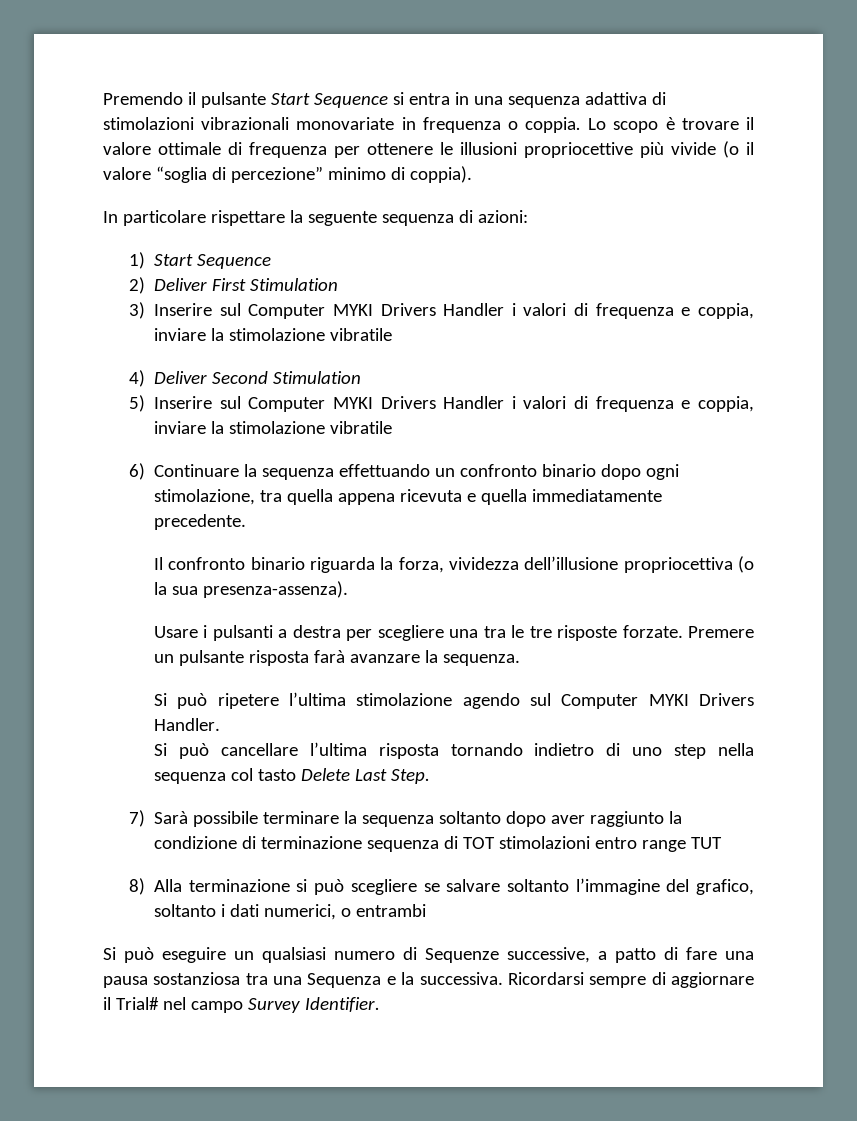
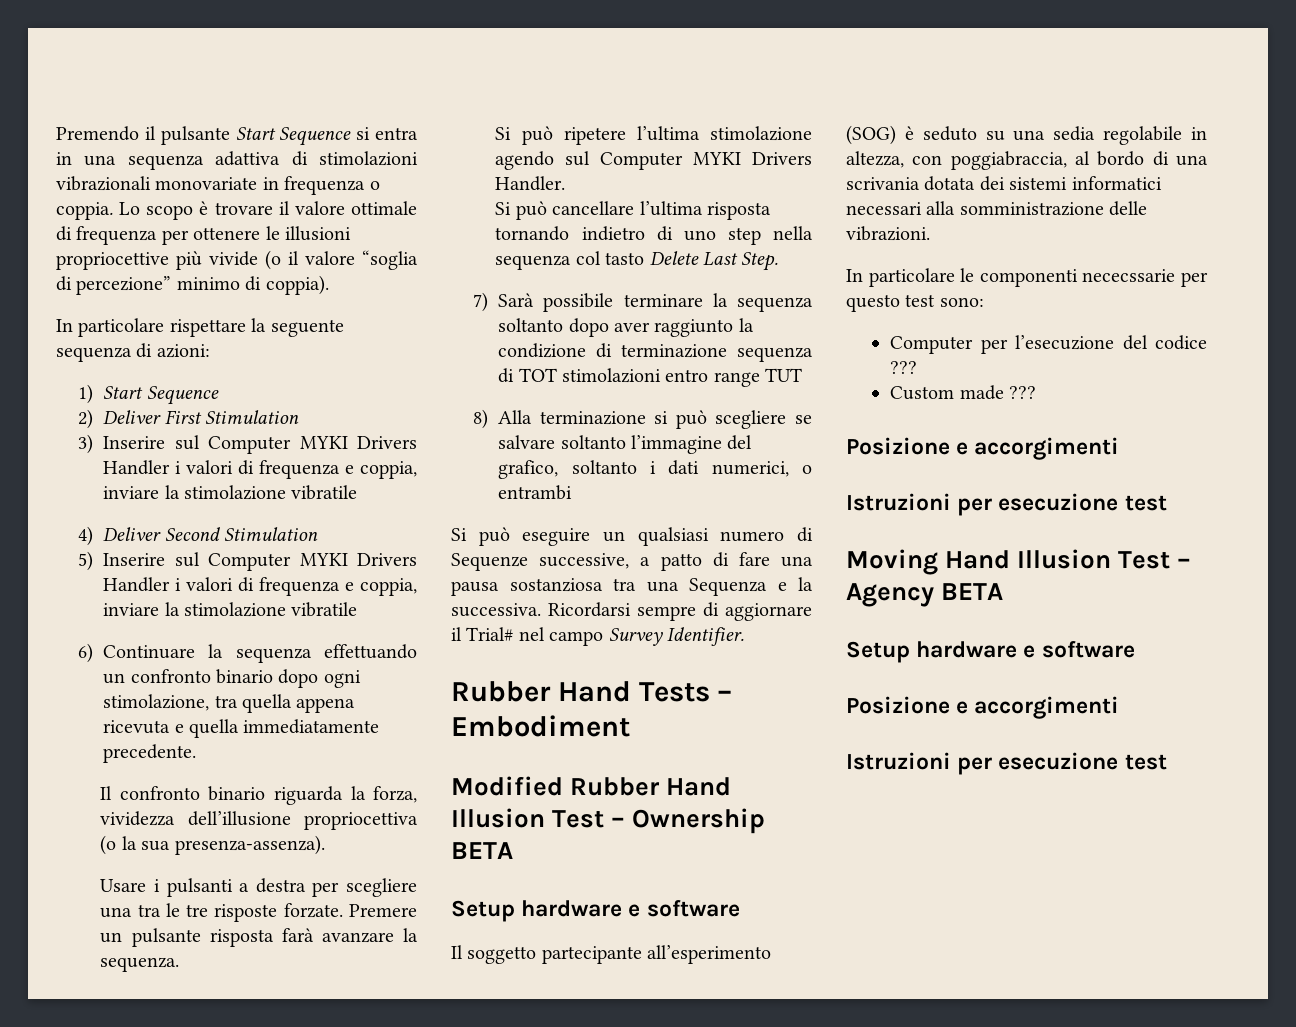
+ Rubber Hand Tests – Embodiment
+ Modified Rubber Hand Illusion Test – Ownership BETA
+ Setup hardware e software
+ Il soggetto partecipante all’esperimento (SOG) è seduto su una sedia regolabile in altezza, con poggiabraccia, al bordo di una scrivania dotata dei sistemi informatici necessari alla somministrazione delle vibrazioni.
+ In particolare le componenti nececssarie per questo test sono:
+ Computer per l’esecuzione del codice ???
+ Custom made ???
+ Posizione e accorgimenti
+ Istruzioni per esecuzione test
+ Moving Hand Illusion Test – Agency BETA
+ Setup hardware e software
+ Posizione e accorgimenti
+ Istruzioni per esecuzione test

